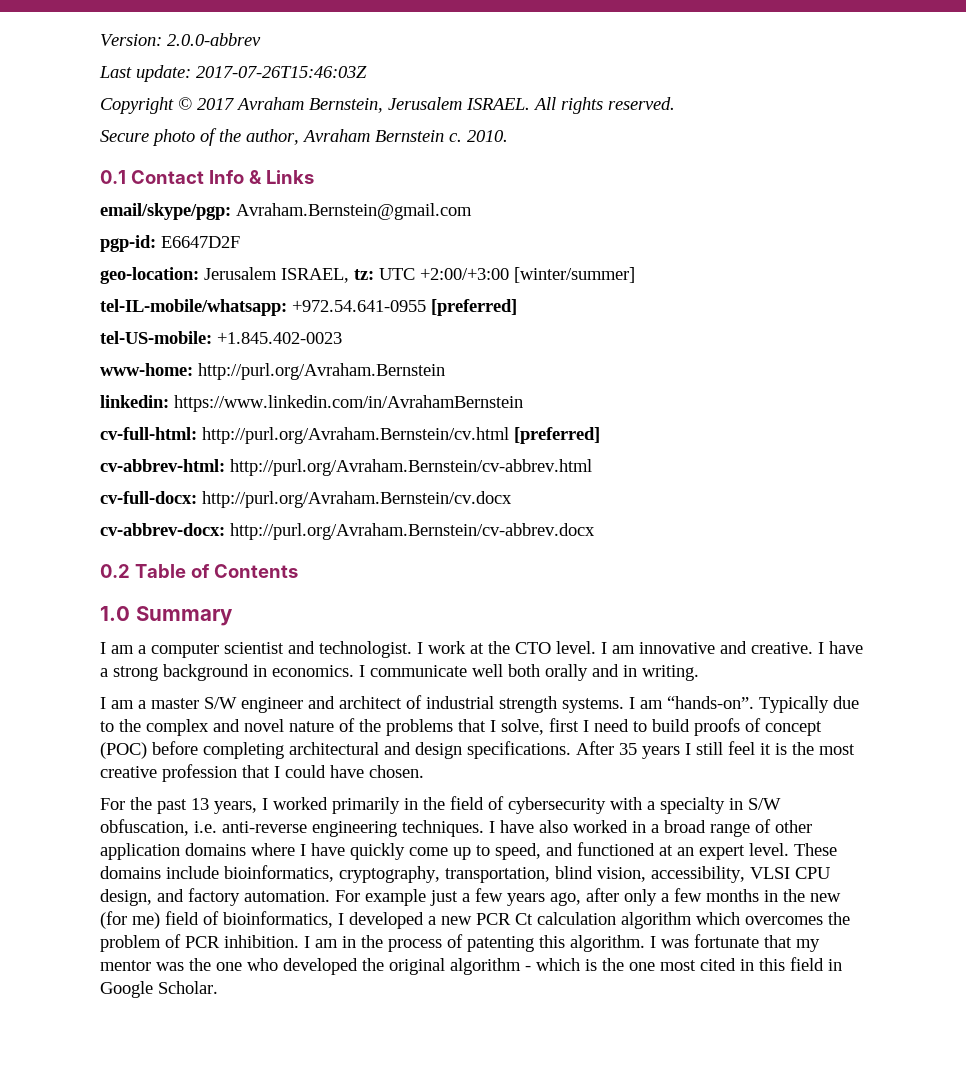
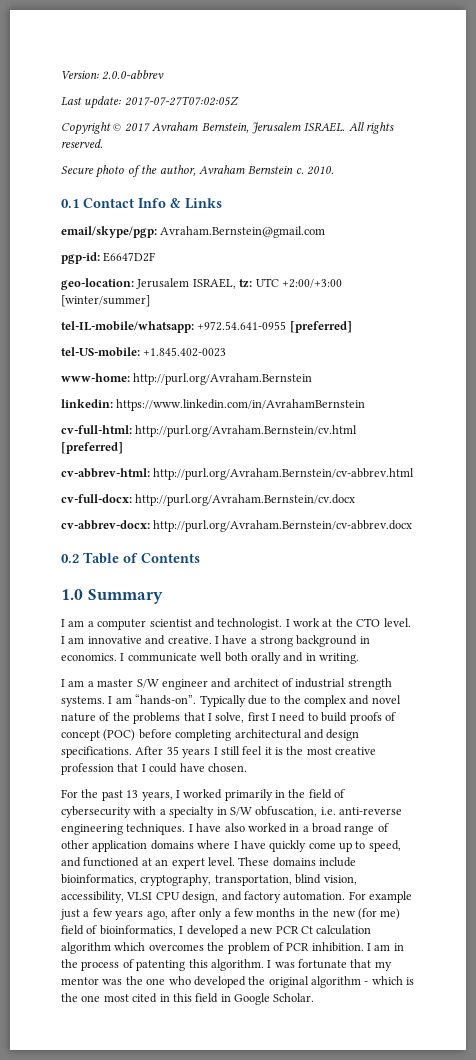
- Last update: 2017-07-26T15:46:03Z
+ Last update: 2017-07-27T07:02:05Z

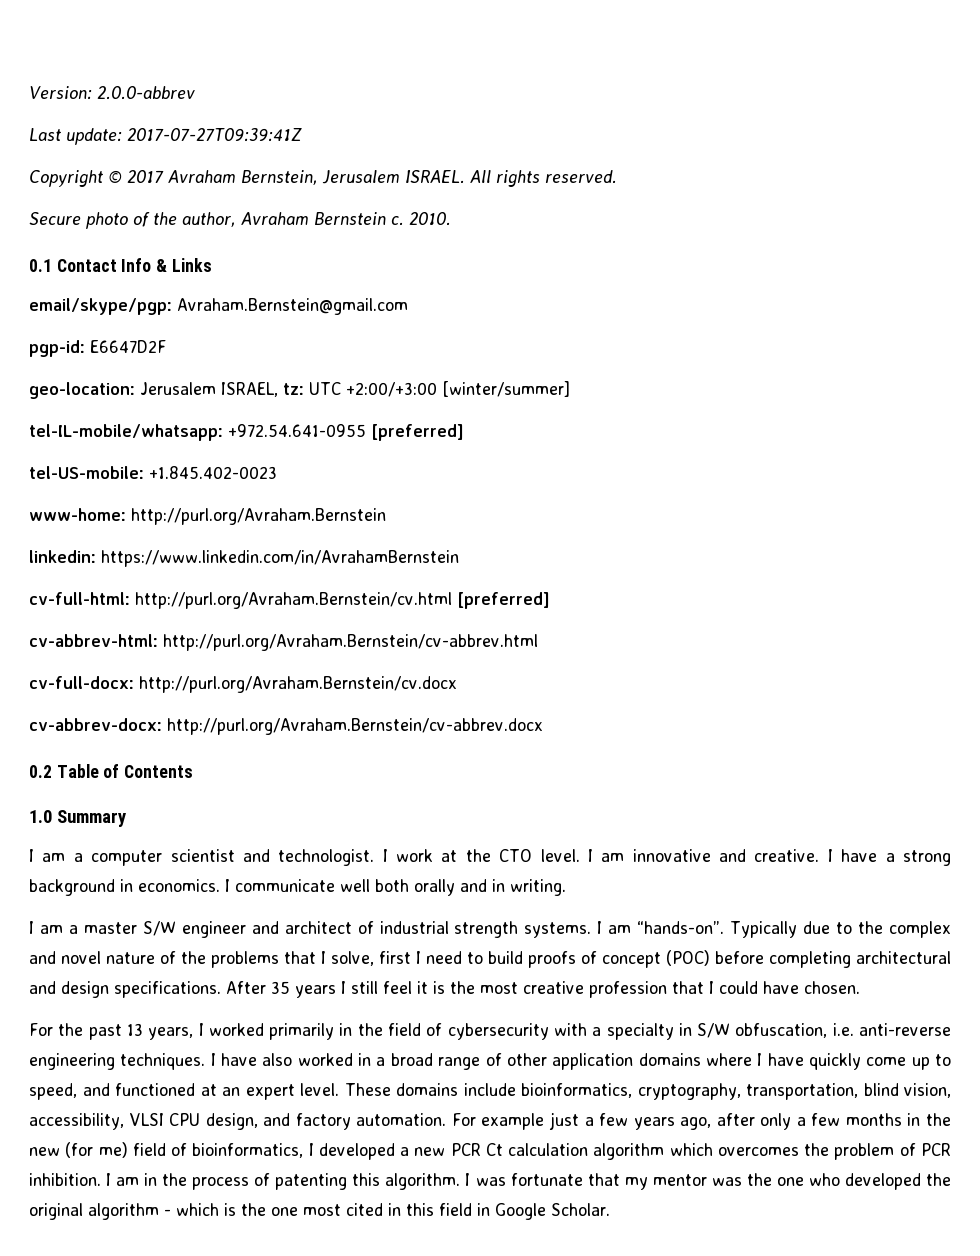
- Last update: 2017-07-27T07:02:05Z
+ Last update: 2017-07-27T09:39:41Z

